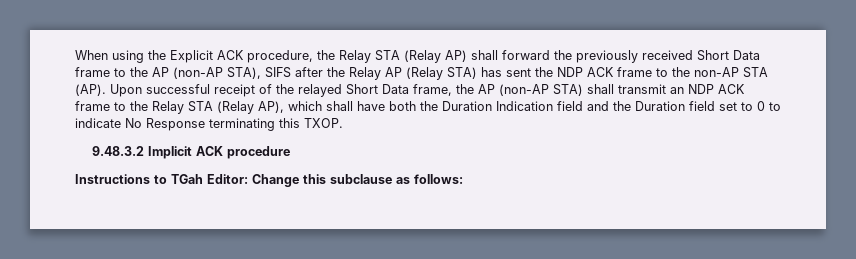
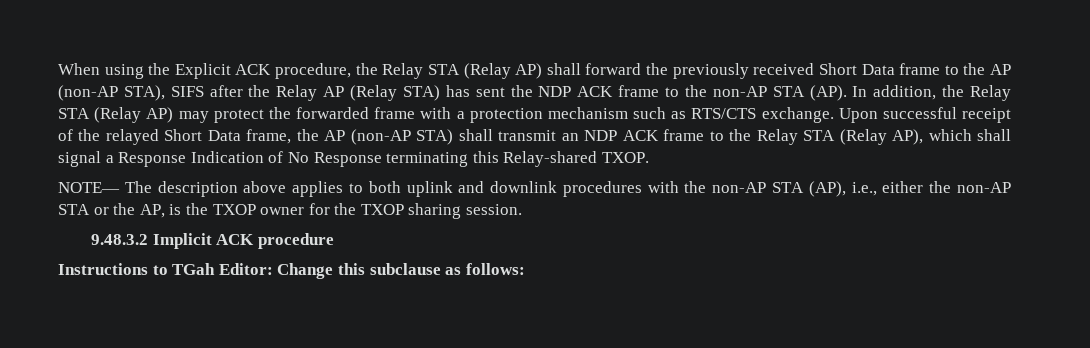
- When using the Explicit ACK procedure, the Relay STA (Relay AP) shall forward the previously received Short Data frame to the AP (non-AP STA), SIFS after the Relay AP (Relay STA) has sent the NDP ACK frame to the non-AP STA (AP). Upon successful receipt of the relayed Short Data frame, the AP (non-AP STA) shall transmit an NDP ACK frame to the Relay STA (Relay AP), which shall have both the Duration Indication field and the Duration field set to 0 to indicate No Response terminating this TXOP.
+ When using the Explicit ACK procedure, the Relay STA (Relay AP) shall forward the previously received Short Data frame to the AP (non-AP STA), SIFS after the Relay AP (Relay STA) has sent the NDP ACK frame to the non-AP STA (AP). In addition, the Relay STA (Relay AP) may protect the forwarded frame with a protection mechanism such as RTS/CTS exchange. Upon successful receipt of the relayed Short Data frame, the AP (non-AP STA) shall transmit an NDP ACK frame to the Relay STA (Relay AP), which shall signal a Response Indication of No Response terminating this Relay-shared TXOP.
+ NOTE— The description above applies to both uplink and downlink procedures with the non-AP STA (AP), i.e., either the non-AP STA or the AP, is the TXOP owner for the TXOP sharing session.

